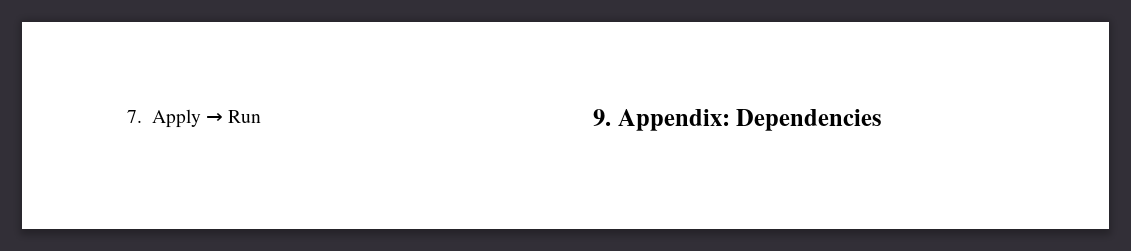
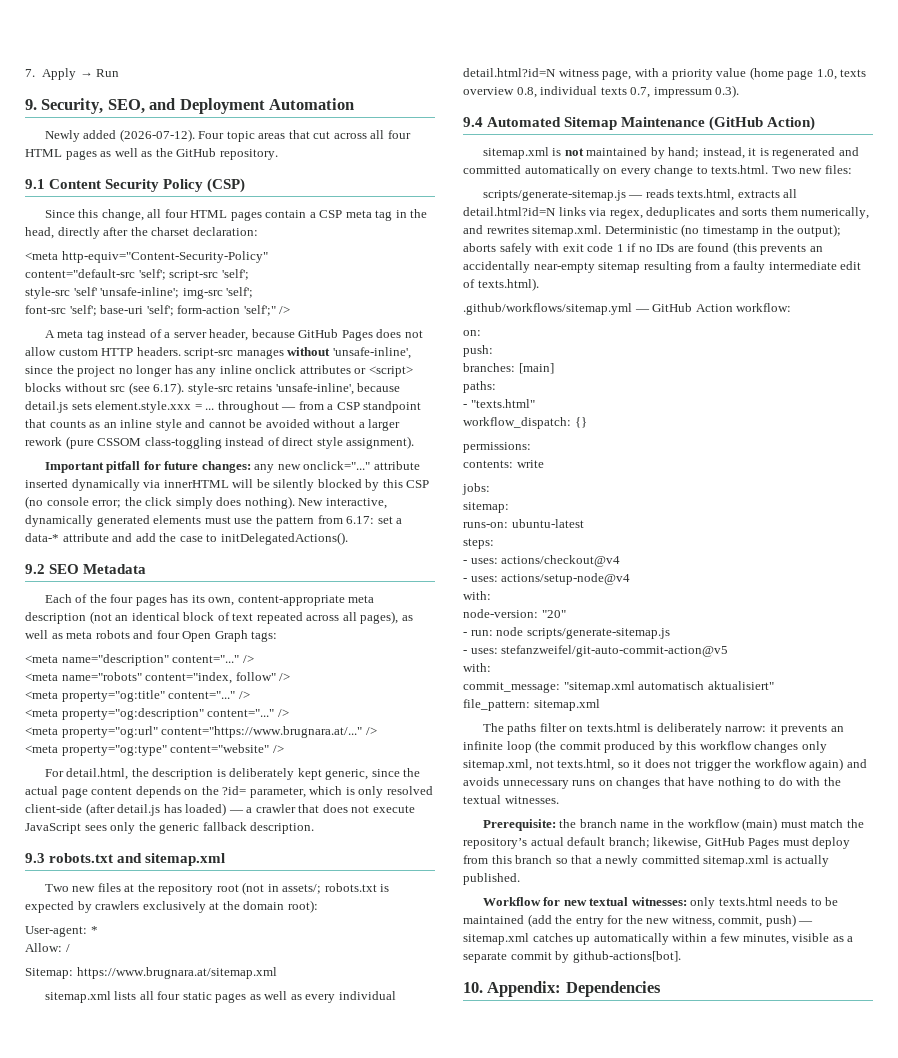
- 9. Appendix: Dependencies
+ 9. Security, SEO, and Deployment Automation
+ Newly added (2026-07-12). Four topic areas that cut across all four HTML pages as well as the GitHub repository.
+ 9.1 Content Security Policy (CSP)
+ Since this change, all four HTML pages contain a CSP meta tag in the head, directly after the charset declaration:
+ <meta http-equiv="Content-Security-Policy"
+ content="default-src 'self'; script-src 'self';
+ style-src 'self' 'unsafe-inline'; img-src 'self';
+ font-src 'self'; base-uri 'self'; form-action 'self';" />
+ A meta tag instead of a server header, because GitHub Pages does not allow custom HTTP headers. script-src manages without 'unsafe-inline', since the project no longer has any inline onclick attributes or <script> blocks without src (see 6.17). style-src retains 'unsafe-inline', because detail.js sets element.style.xxx = ... throughout — from a CSP standpoint that counts as an inline style and cannot be avoided without a larger rework (pure CSSOM class-toggling instead of direct style assignment).
+ Important pitfall for future changes: any new onclick="..." attribute inserted dynamically via innerHTML will be silently blocked by this CSP (no console error; the click simply does nothing). New interactive, dynamically generated elements must use the pattern from 6.17: set a data-* attribute and add the case to initDelegatedActions().
+ 9.2 SEO Metadata
+ Each of the four pages has its own, content-appropriate meta description (not an identical block of text repeated across all pages), as well as meta robots and four Open Graph tags:
+ <meta name="description" content="..." />
+ <meta name="robots" content="index, follow" />
+ <meta property="og:title" content="..." />
+ <meta property="og:description" content="..." />
+ <meta property="og:url" content="https://www.brugnara.at/..." />
+ <meta property="og:type" content="website" />
+ For detail.html, the description is deliberately kept generic, since the actual page content depends on the ?id= parameter, which is only resolved client-side (after detail.js has loaded) — a crawler that does not execute JavaScript sees only the generic fallback description.
+ 9.3 robots.txt and sitemap.xml
+ Two new files at the repository root (not in assets/; robots.txt is expected by crawlers exclusively at the domain root):
+ User-agent: *
+ Allow: /
+ Sitemap: https://www.brugnara.at/sitemap.xml
+ sitemap.xml lists all four static pages as well as every individual detail.html?id=N witness page, with a priority value (home page 1.0, texts overview 0.8, individual texts 0.7, impressum 0.3).
+ 9.4 Automated Sitemap Maintenance (GitHub Action)
+ sitemap.xml is not maintained by hand; instead, it is regenerated and committed automatically on every change to texts.html. Two new files:
+ scripts/generate-sitemap.js — reads texts.html, extracts all detail.html?id=N links via regex, deduplicates and sorts them numerically, and rewrites sitemap.xml. Deterministic (no timestamp in the output); aborts safely with exit code 1 if no IDs are found (this prevents an accidentally near-empty sitemap resulting from a faulty intermediate edit of texts.html).
+ .github/workflows/sitemap.yml — GitHub Action workflow:
+ on:
+ push:
+ branches: [main]
+ paths:
+ - "texts.html"
+ workflow_dispatch: {}
+ permissions:
+ contents: write
+ jobs:
+ sitemap:
+ runs-on: ubuntu-latest
+ steps:
+ - uses: actions/checkout@v4
+ - uses: actions/setup-node@v4
+ with:
+ node-version: "20"
+ - run: node scripts/generate-sitemap.js
+ - uses: stefanzweifel/git-auto-commit-action@v5
+ with:
+ commit_message: "sitemap.xml automatisch aktualisiert"
+ file_pattern: sitemap.xml
+ The paths filter on texts.html is deliberately narrow: it prevents an infinite loop (the commit produced by this workflow changes only sitemap.xml, not texts.html, so it does not trigger the workflow again) and avoids unnecessary runs on changes that have nothing to do with the textual witnesses.
+ Prerequisite: the branch name in the workflow (main) must match the repository’s actual default branch; likewise, GitHub Pages must deploy from this branch so that a newly committed sitemap.xml is actually published.
+ Workflow for new textual witnesses: only texts.html needs to be maintained (add the entry for the new witness, commit, push) — sitemap.xml catches up automatically within a few minutes, visible as a separate commit by github-actions[bot].
+ 10. Appendix: Dependencies

